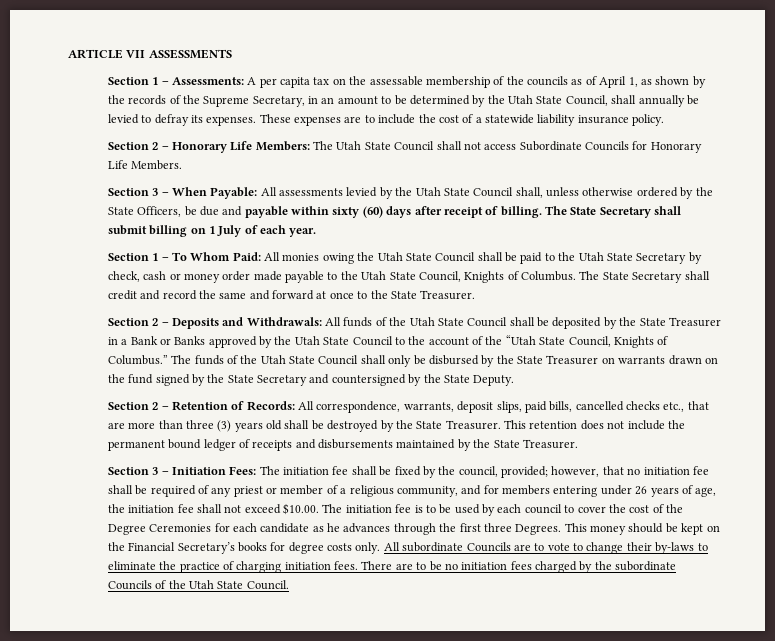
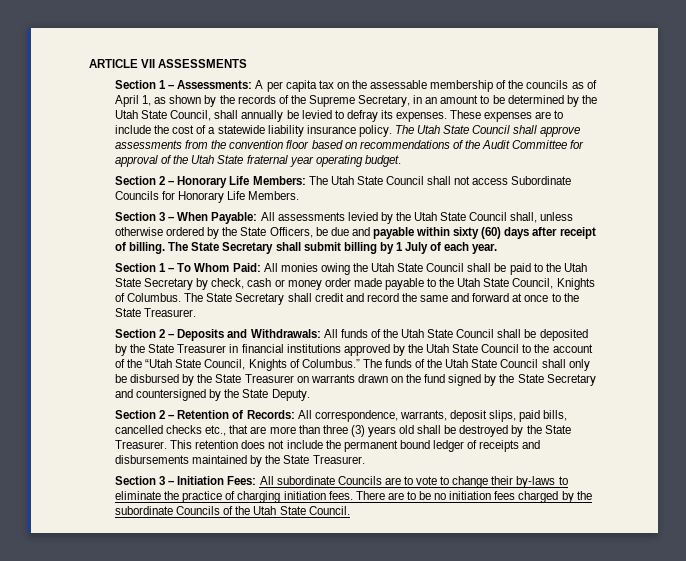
+ The Utah State Council shall approve assessments from the convention floor based on recommendations of the Audit Committee for approval of the Utah State fraternal year operating budget.
- The State Secretary shall submit billing on 1 July of each year.
+ The State Secretary shall submit billing by 1 July of each year.
- Section 2 – Deposits and Withdrawals: All funds of the Utah State Council shall be deposited by the State Treasurer in a Bank or Banks approved by the Utah State Council to the account of the “Utah State Council, Knights of Columbus.”
+ Section 2 – Deposits and Withdrawals: All funds of the Utah State Council shall be deposited by the State Treasurer in financial institutions approved by the Utah State Council to the account of the “Utah State Council, Knights of Columbus.”
- Section 3 – Initiation Fees: The initiation fee shall be fixed by the council, provided; however, that no initiation fee shall be required of any priest or member of a religious community, and for members entering under 26 years of age, the initiation fee shall not exceed $10.00. The initiation fee is to be used by each council to cover the cost of the Degree Ceremonies for each candidate as he advances through the first three Degrees. This money should be kept on the Financial Secretary’s books for degree costs only. All subordinate Councils are to vote to change their by-laws to eliminate the practice of charging initiation fees.
+ Section 3 – Initiation Fees: All subordinate Councils are to vote to change their by-laws to eliminate the practice of charging initiation fees.

